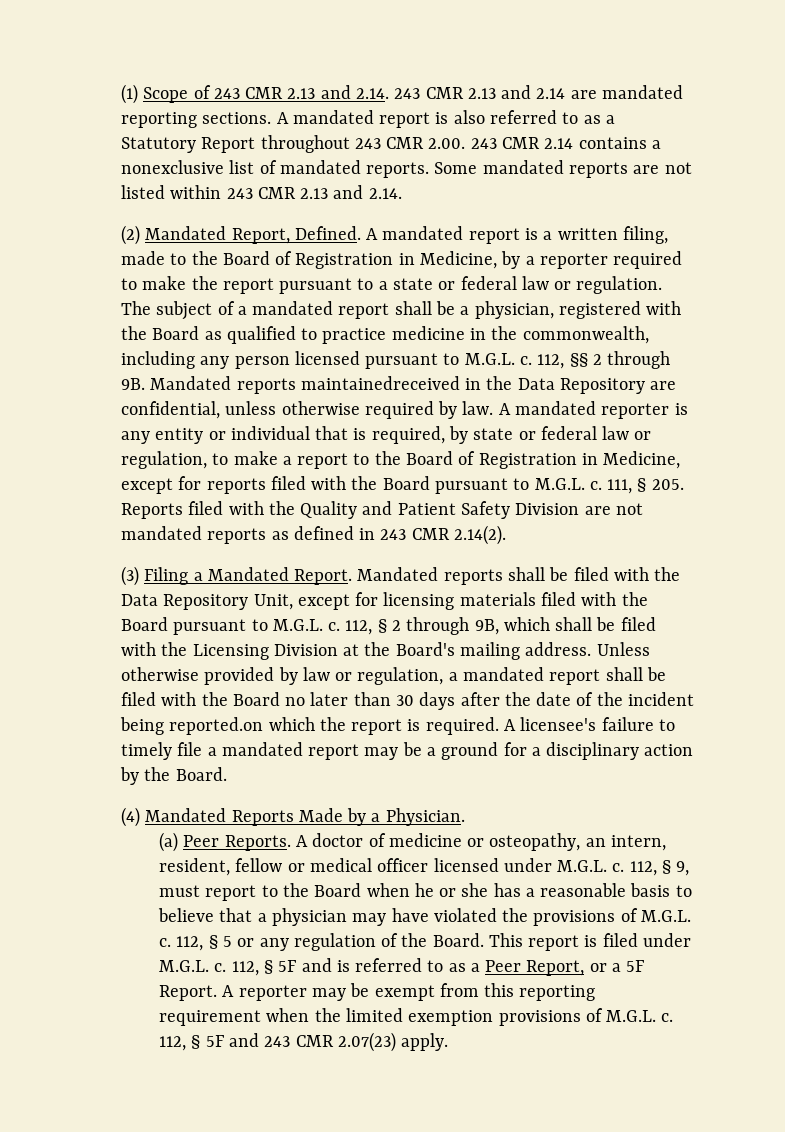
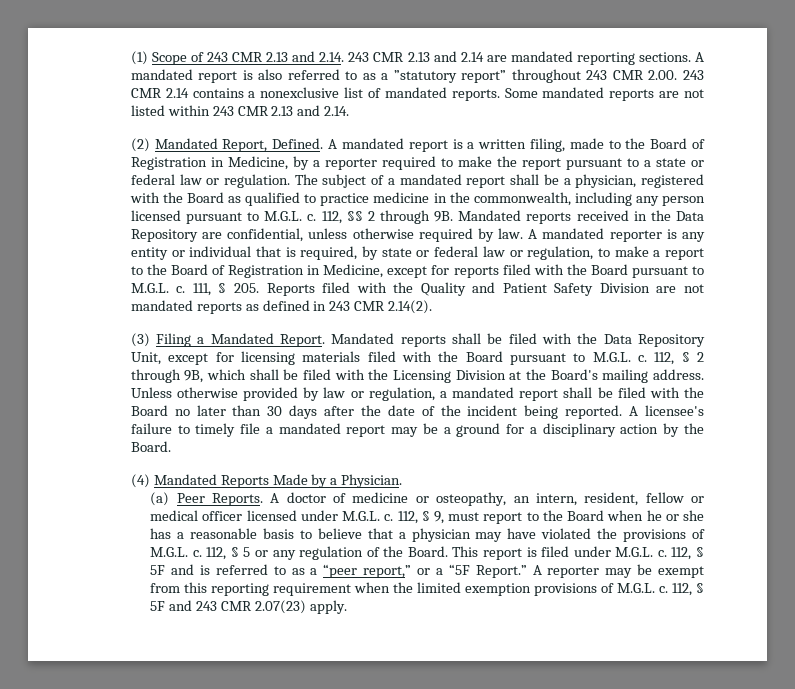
- A mandated report is also referred to as a Statutory Report throughout 243 CMR 2.00. 243 CMR 2.14 contains a nonexclusive list of mandated reports.
+ A mandated report is also referred to as a ”statutory report” throughout 243 CMR 2.00. 243 CMR 2.14 contains a nonexclusive list of mandated reports.
- Mandated reports maintainedreceived in the Data Repository are confidential, unless otherwise required by law.
+ Mandated reports received in the Data Repository are confidential, unless otherwise required by law.
- Unless otherwise provided by law or regulation, a mandated report shall be filed with the Board no later than 30 days after the date of the incident being reported.on which the report is required.
+ Unless otherwise provided by law or regulation, a mandated report shall be filed with the Board no later than 30 days after the date of the incident being reported.
- 112, § 5F and is referred to as a Peer Report, or a 5F Report.
+ 112, § 5F and is referred to as a “peer report,” or a “5F Report.”

